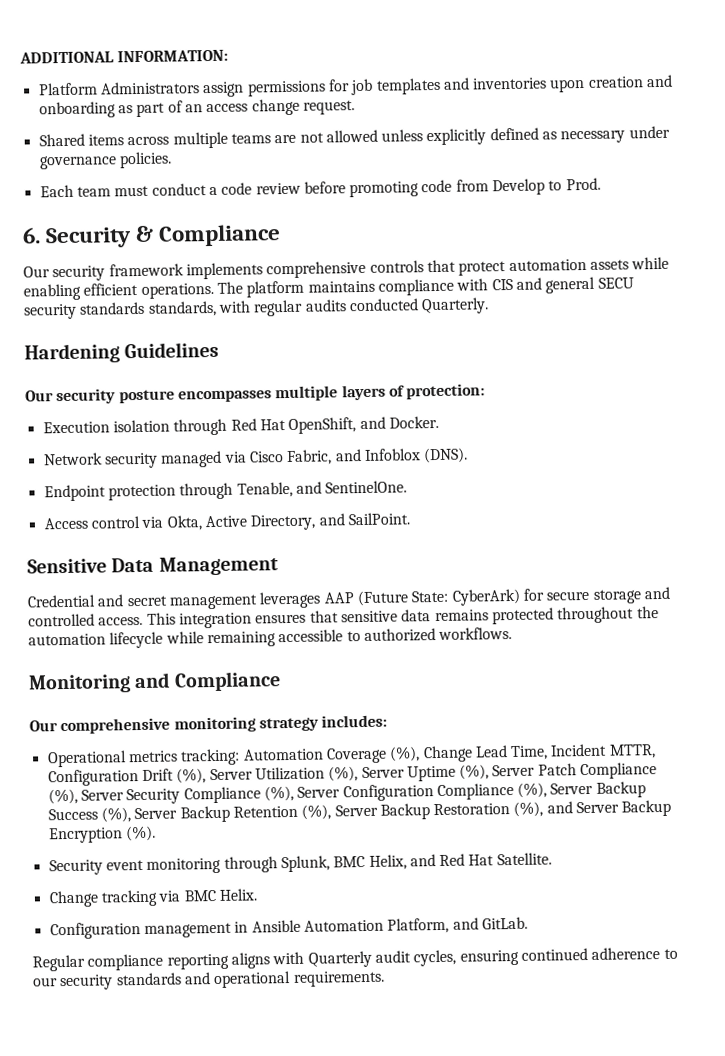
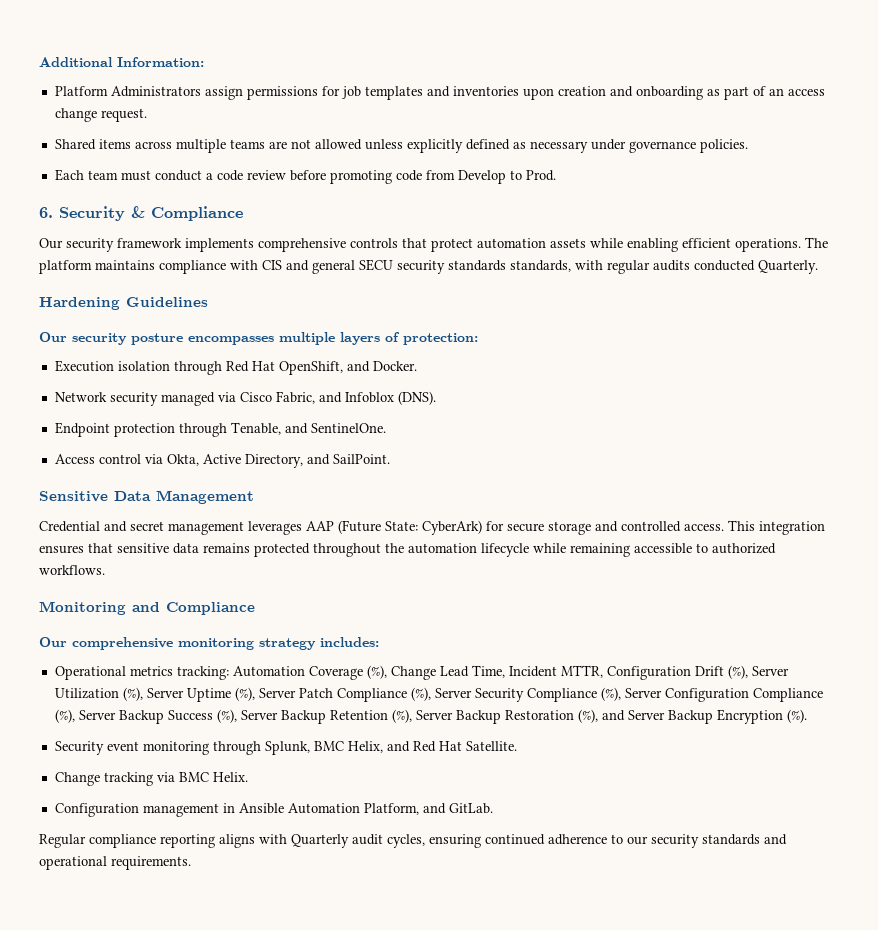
- ADDITIONAL INFORMATION:
+ Additional Information:

